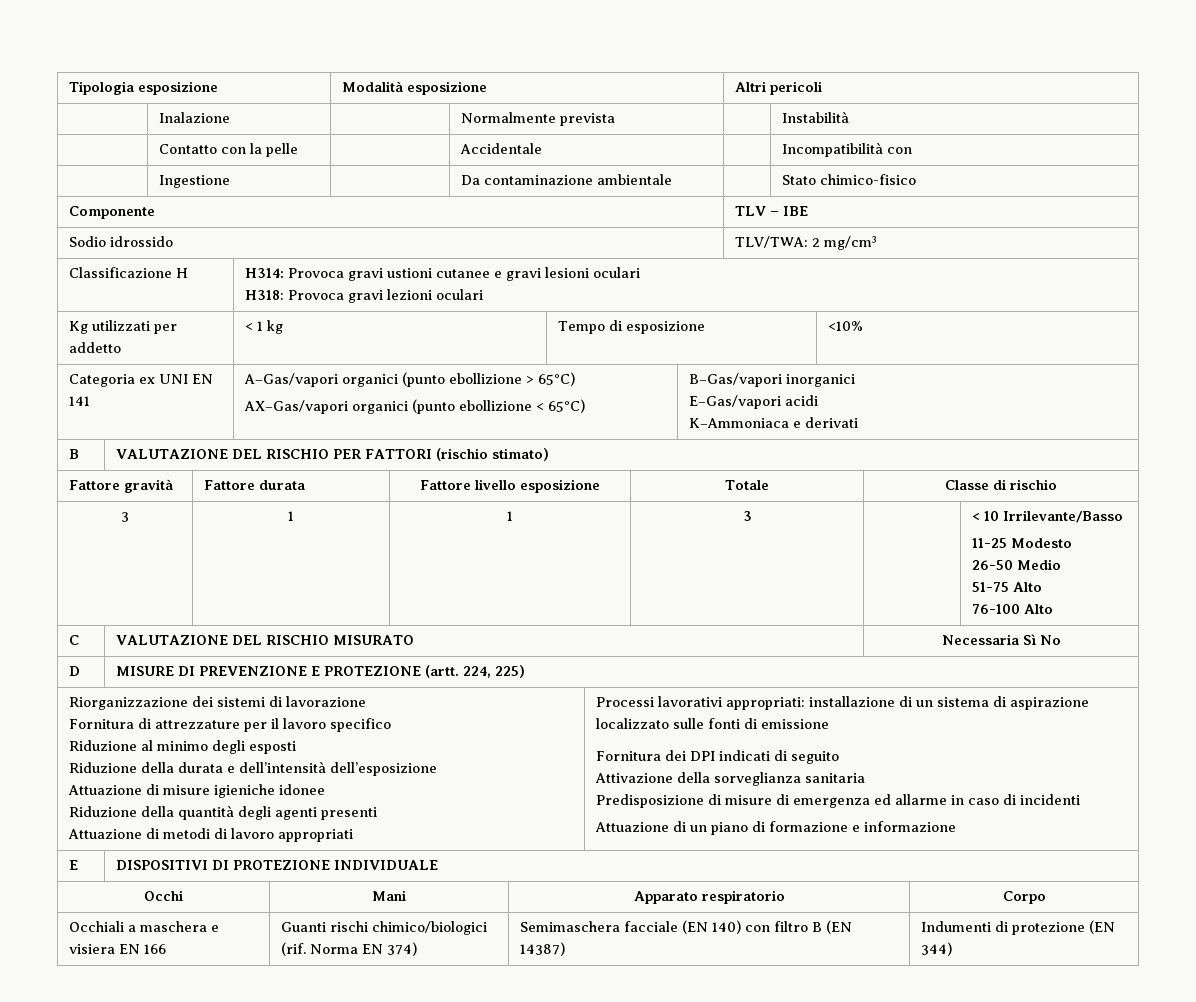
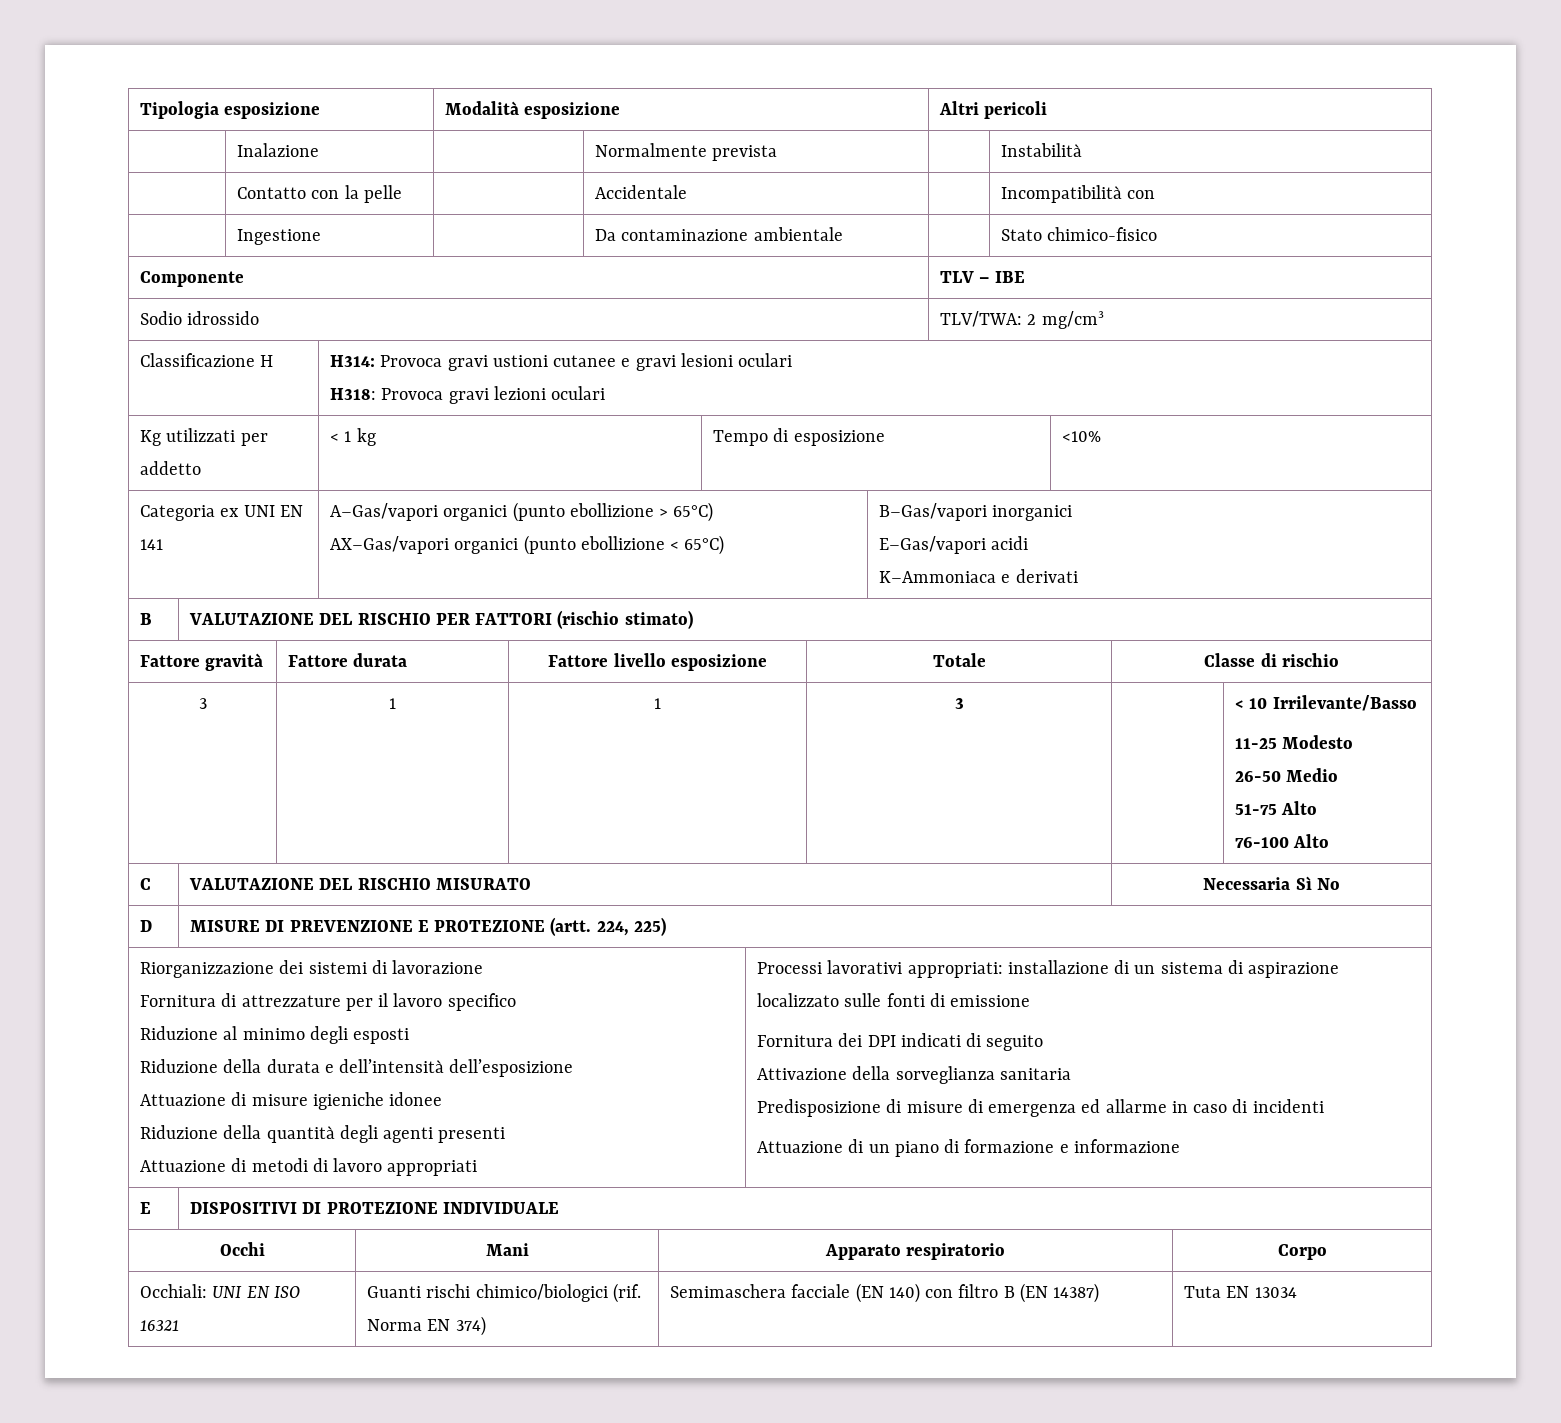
- Occhiali a maschera e visiera EN 166 | Guanti rischi chimico/biologici (rif. Norma EN 374) | Semimaschera facciale (EN 140) con filtro B (EN 14387) | Indumenti di protezione (EN 344)
+ Occhiali: UNI EN ISO 16321 | Guanti rischi chimico/biologici (rif. Norma EN 374) | Semimaschera facciale (EN 140) con filtro B (EN 14387) | Tuta EN 13034

